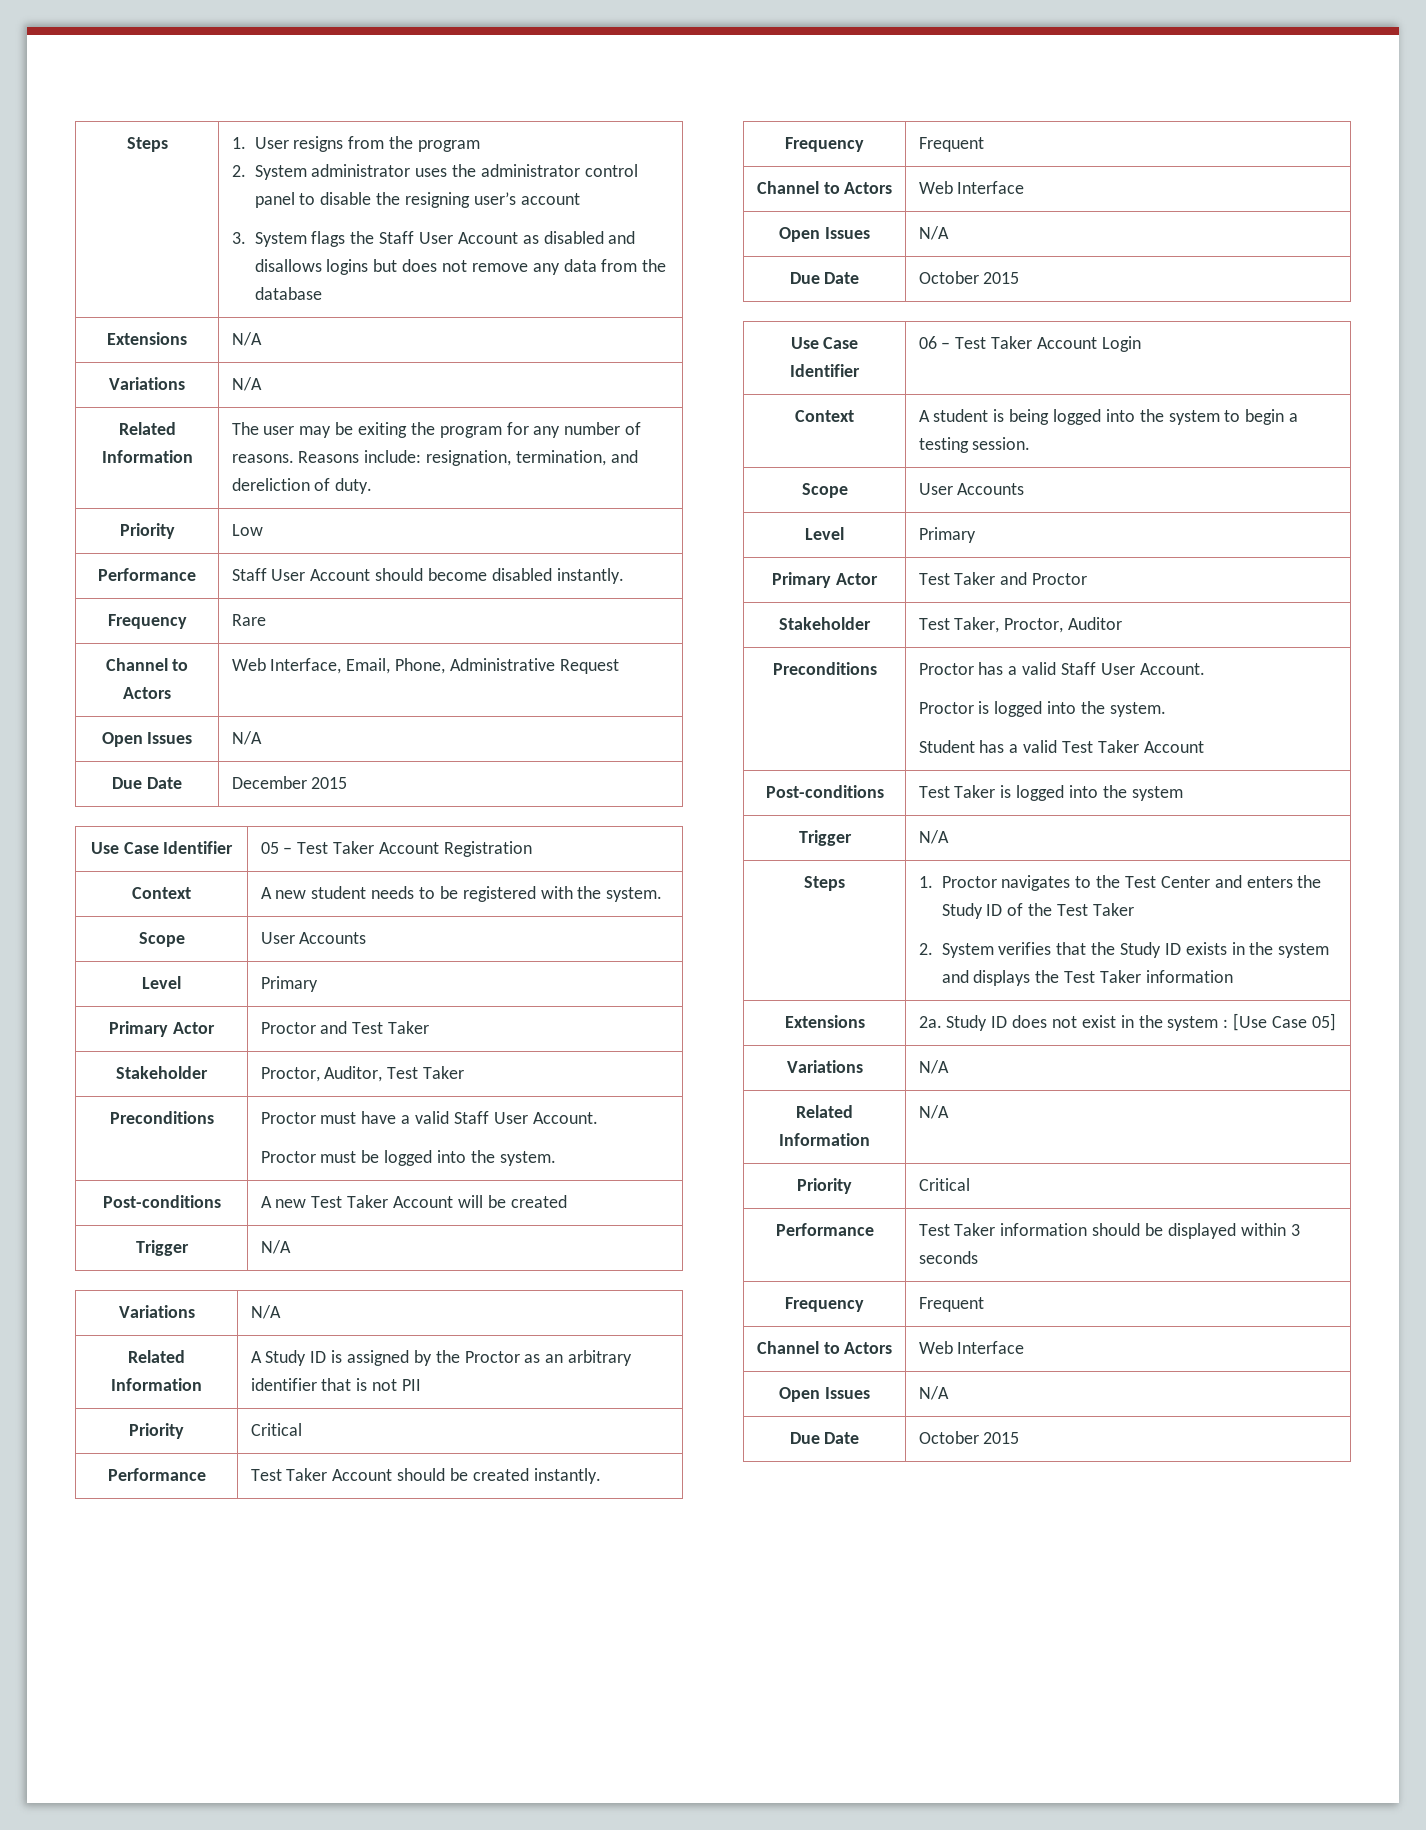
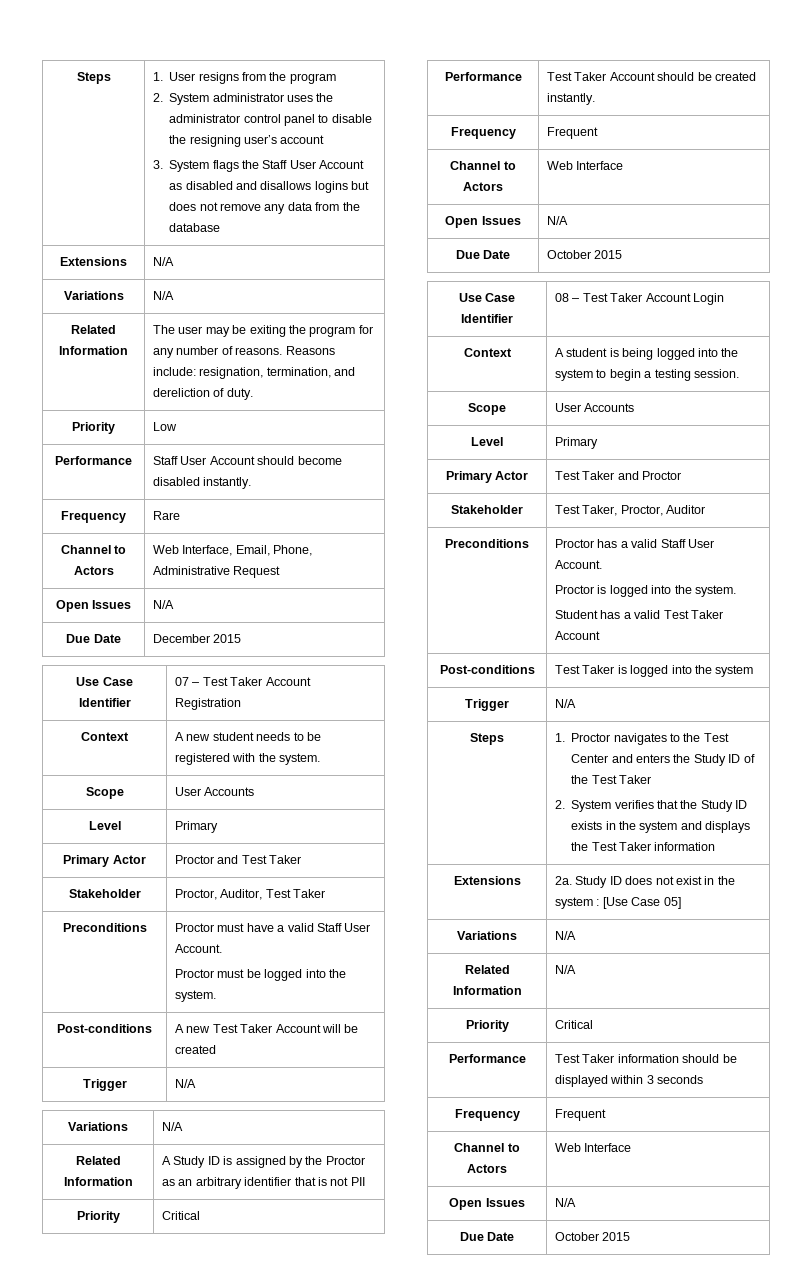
- Use Case Identifier | 05 – Test Taker Account Registration
+ Use Case Identifier | 07 – Test Taker Account Registration
- Use Case Identifier | 06 – Test Taker Account Login
+ Use Case Identifier | 08 – Test Taker Account Login

